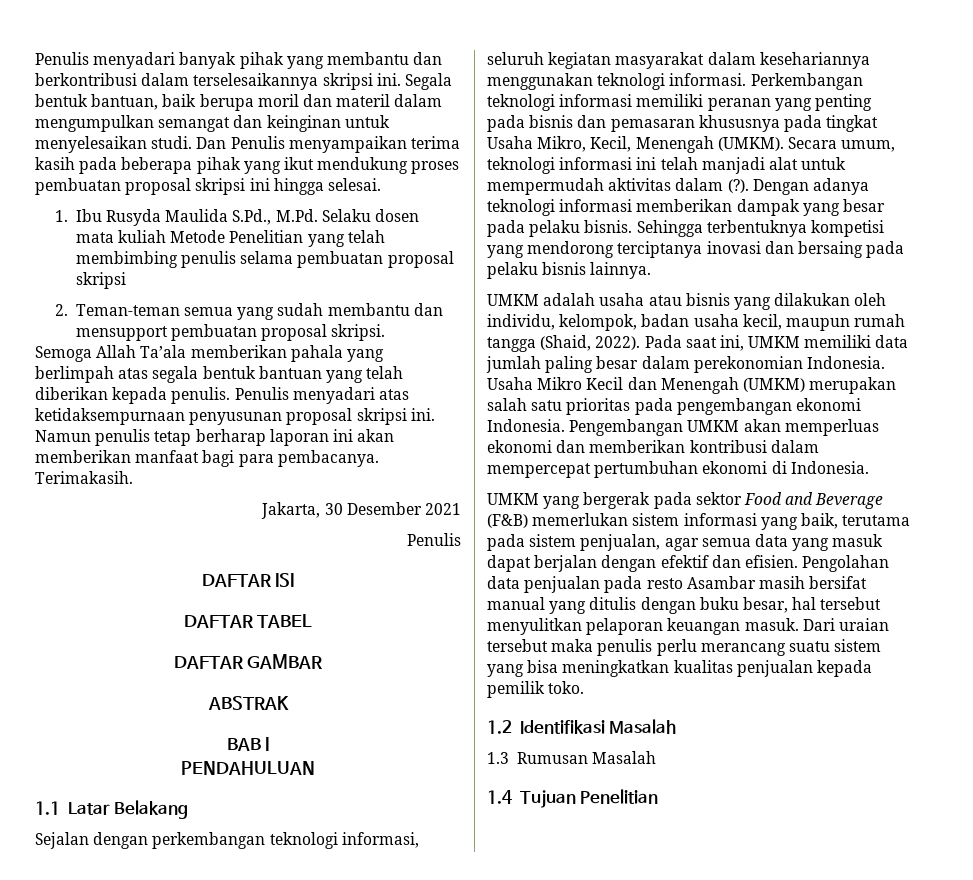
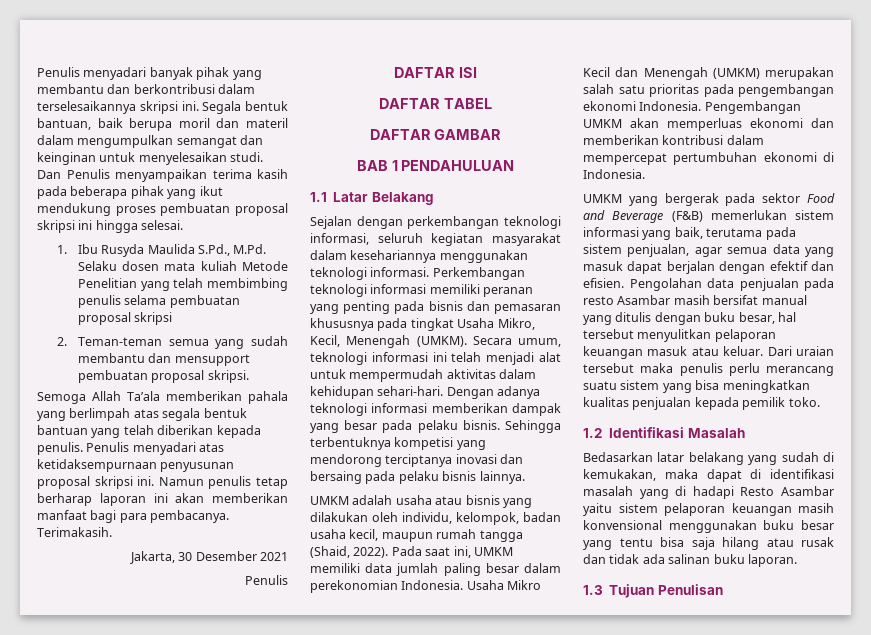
- ABSTRAK
- BAB I
- PENDAHULUAN
+ BAB 1 PENDAHULUAN
- Secara umum, teknologi informasi ini telah manjadi alat untuk mempermudah aktivitas dalam (?).
+ Secara umum, teknologi informasi ini telah menjadi alat untuk mempermudah aktivitas dalam kehidupan sehari-hari.
- Pengolahan data penjualan pada resto Asambar masih bersifat manual yang ditulis dengan buku besar, hal tersebut menyulitkan pelaporan keuangan masuk.
+ Pengolahan data penjualan pada resto Asambar masih bersifat manual yang ditulis dengan buku besar, hal tersebut menyulitkan pelaporan keuangan masuk atau keluar.
- 1.3 Rumusan Masalah
- 1.4 Tujuan Penelitian
+ Bedasarkan latar belakang yang sudah di kemukakan, maka dapat di identifikasi masalah yang di hadapi Resto Asambar yaitu sistem pelaporan keuangan masih konvensional menggunakan buku besar yang tentu bisa saja hilang atau rusak dan tidak ada salinan buku laporan.
+ 1.3 Tujuan Penulisan

